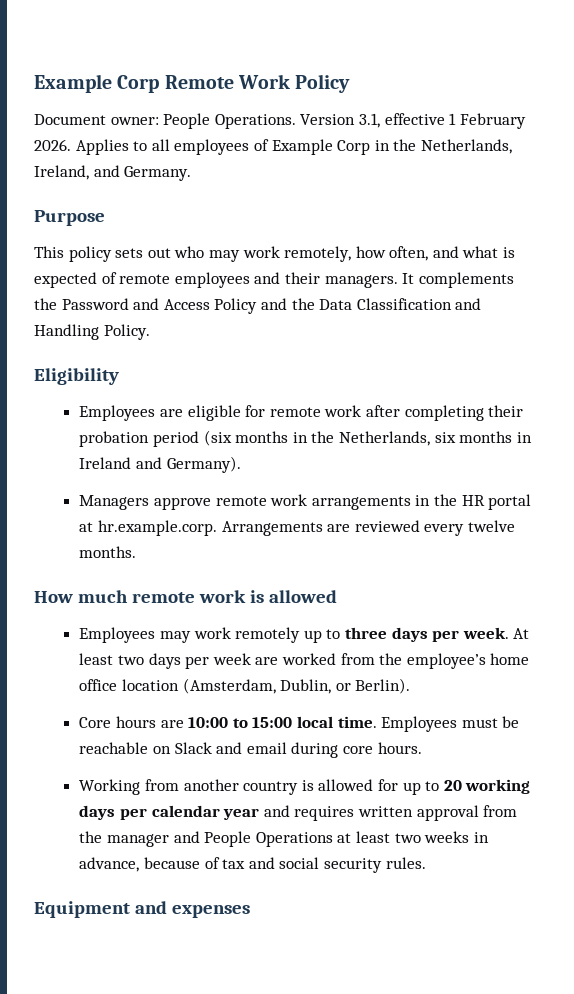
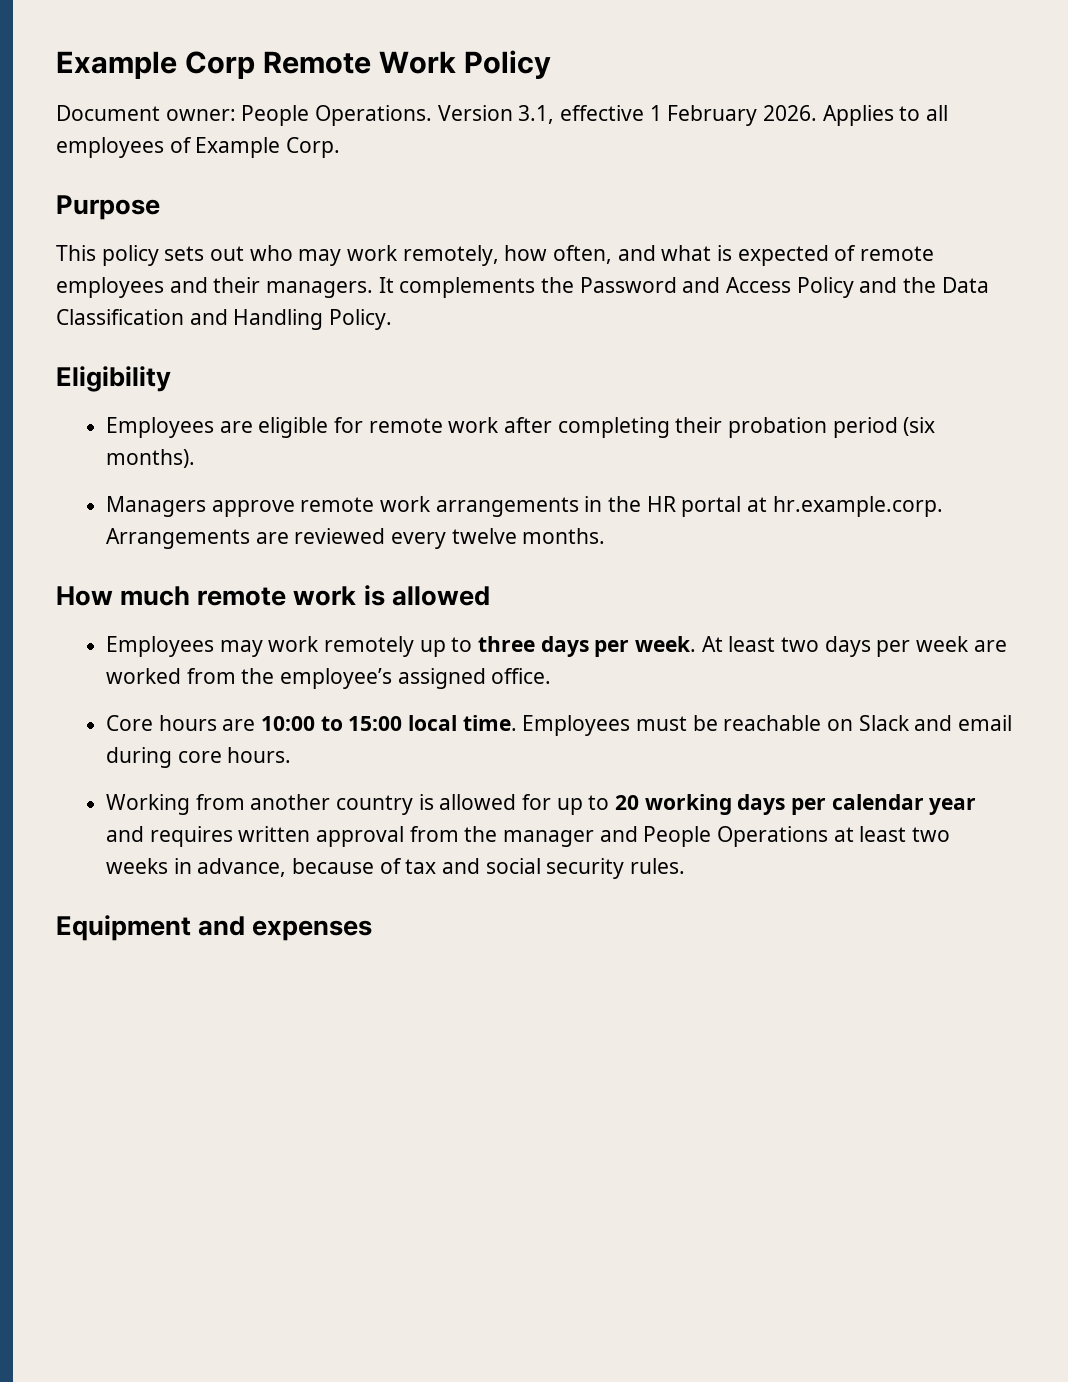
- Applies to all employees of Example Corp in the Netherlands, Ireland, and Germany.
+ Applies to all employees of Example Corp.
- Employees are eligible for remote work after completing their probation period (six months in the Netherlands, six months in Ireland and Germany).
+ Employees are eligible for remote work after completing their probation period (six months).
- At least two days per week are worked from the employee’s home office location (Amsterdam, Dublin, or Berlin).
+ At least two days per week are worked from the employee’s assigned office.

